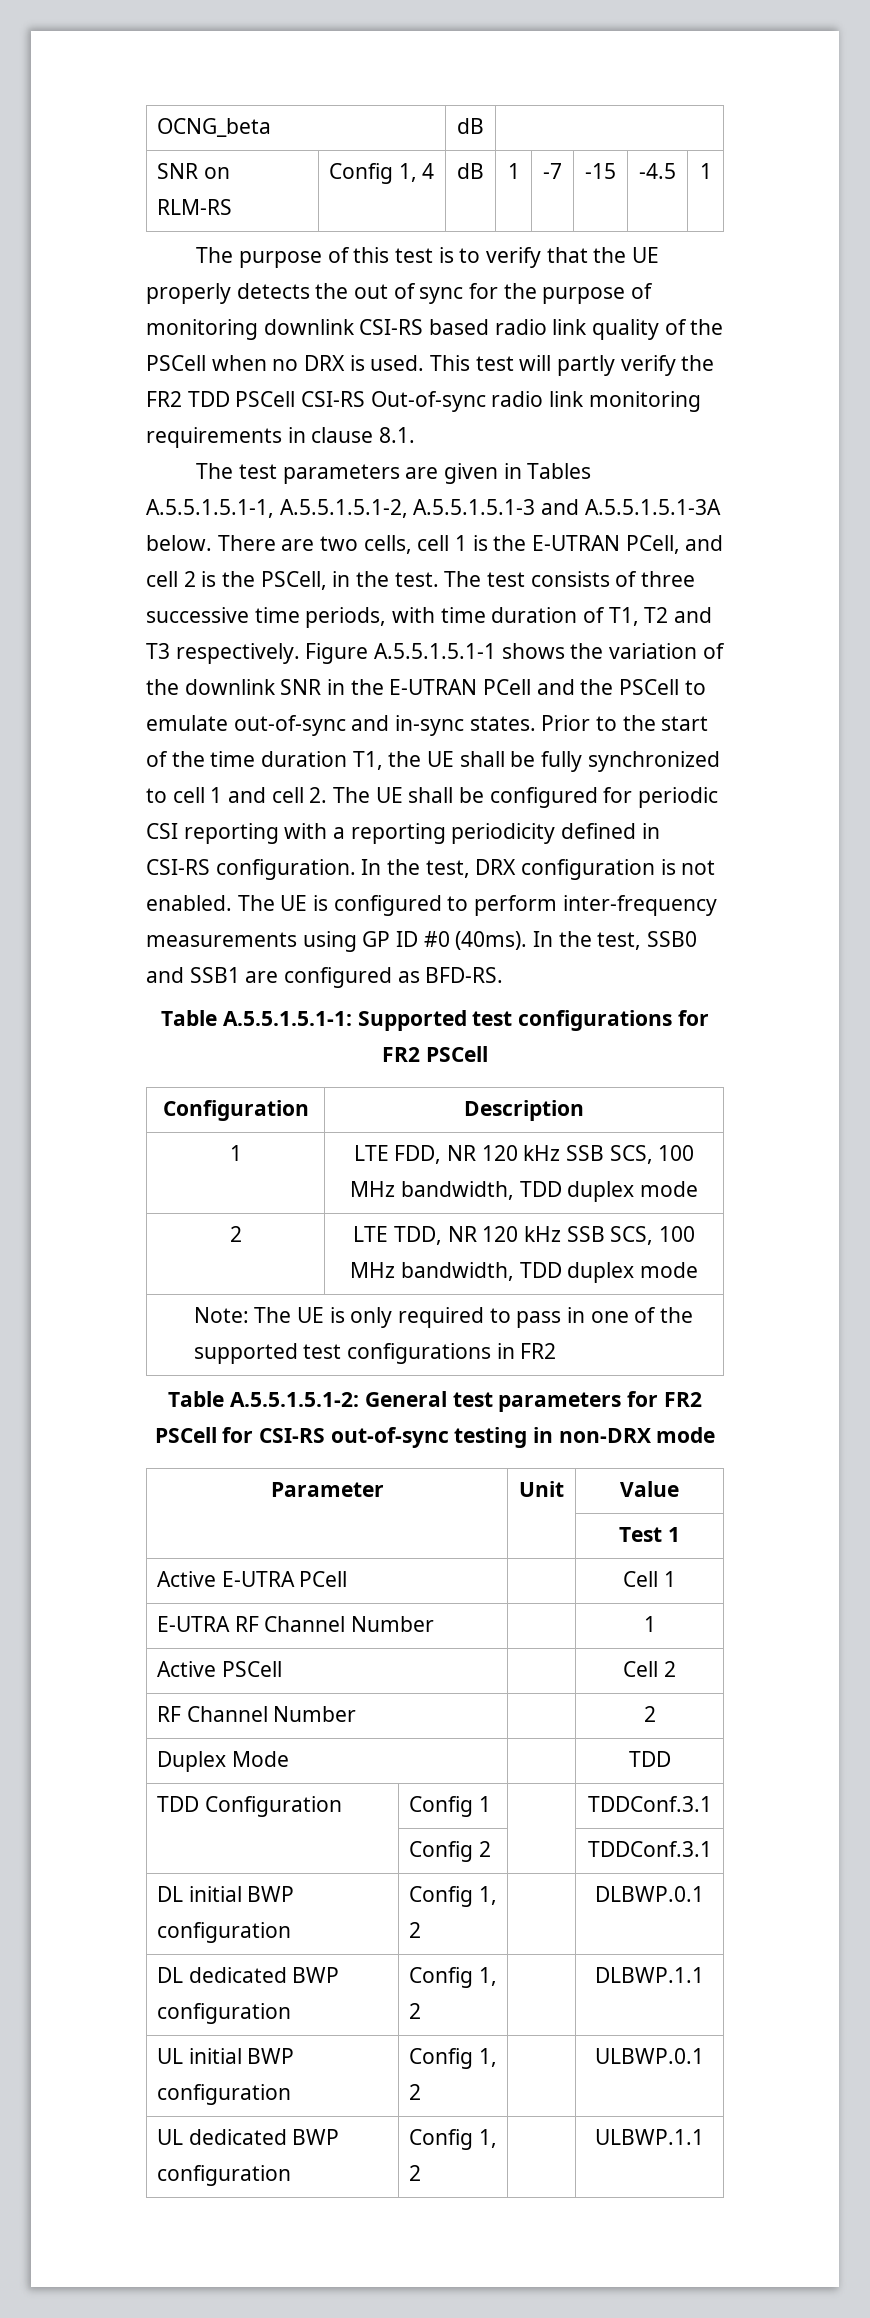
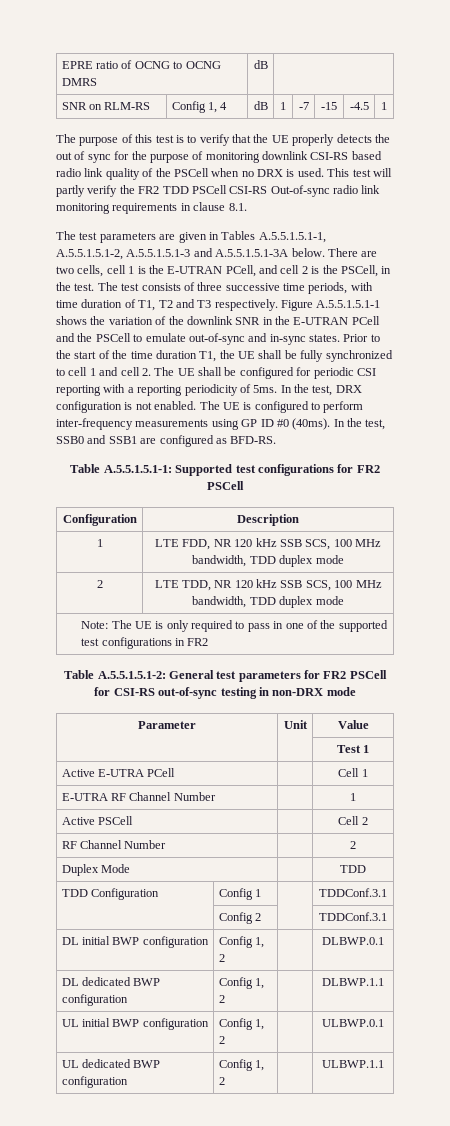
- OCNG_beta | dB |
+ EPRE ratio of OCNG to OCNG DMRS | dB |
- Prior to the start of the time duration T1, the UE shall be fully synchronized to cell 1 and cell 2. The UE shall be configured for periodic CSI reporting with a reporting periodicity defined in CSI-RS configuration.
+ Prior to the start of the time duration T1, the UE shall be fully synchronized to cell 1 and cell 2. The UE shall be configured for periodic CSI reporting with a reporting periodicity of 5ms.

